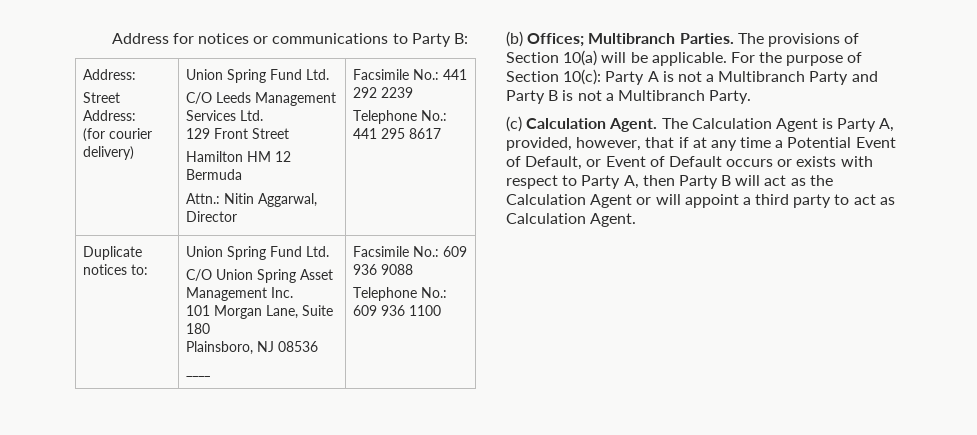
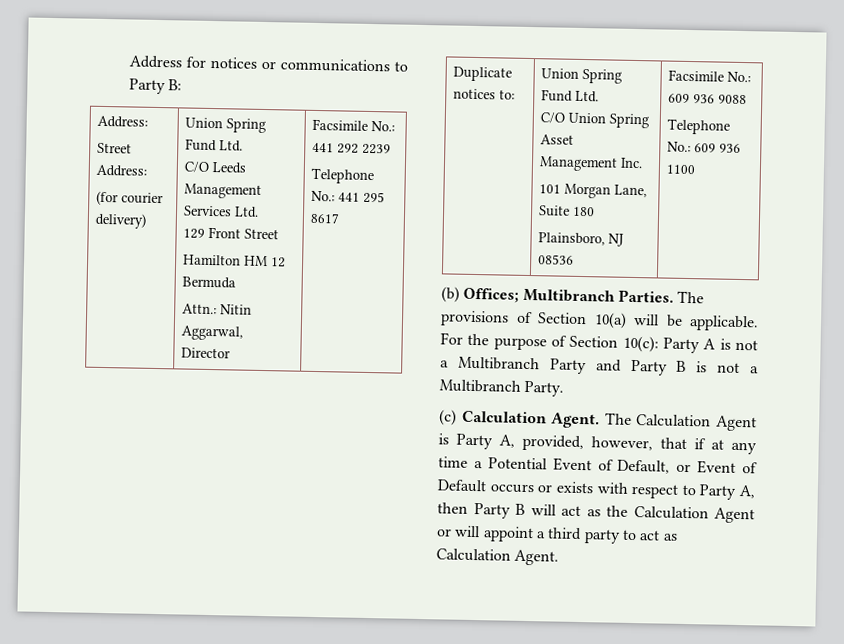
  Duplicate notices to: | Union Spring Fund Ltd.
  C/O Union Spring Asset Management Inc.
  101 Morgan Lane, Suite 180
- Plainsboro, NJ 08536
- ____ | Facsimile No.: 609 936 9088
+ Plainsboro, NJ 08536 | Facsimile No.: 609 936 9088

